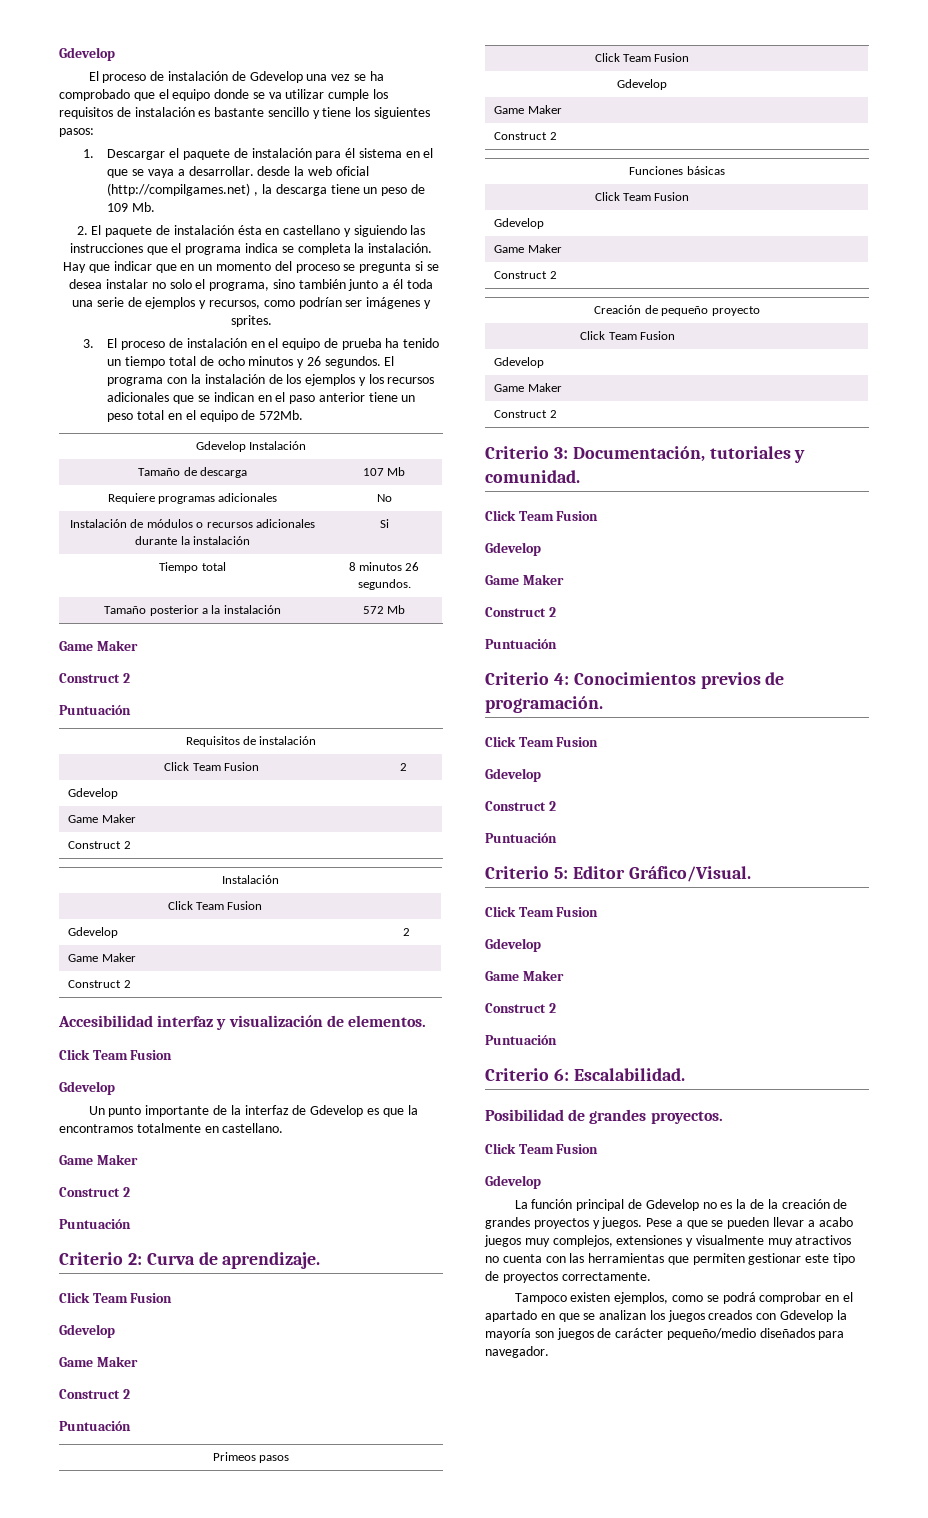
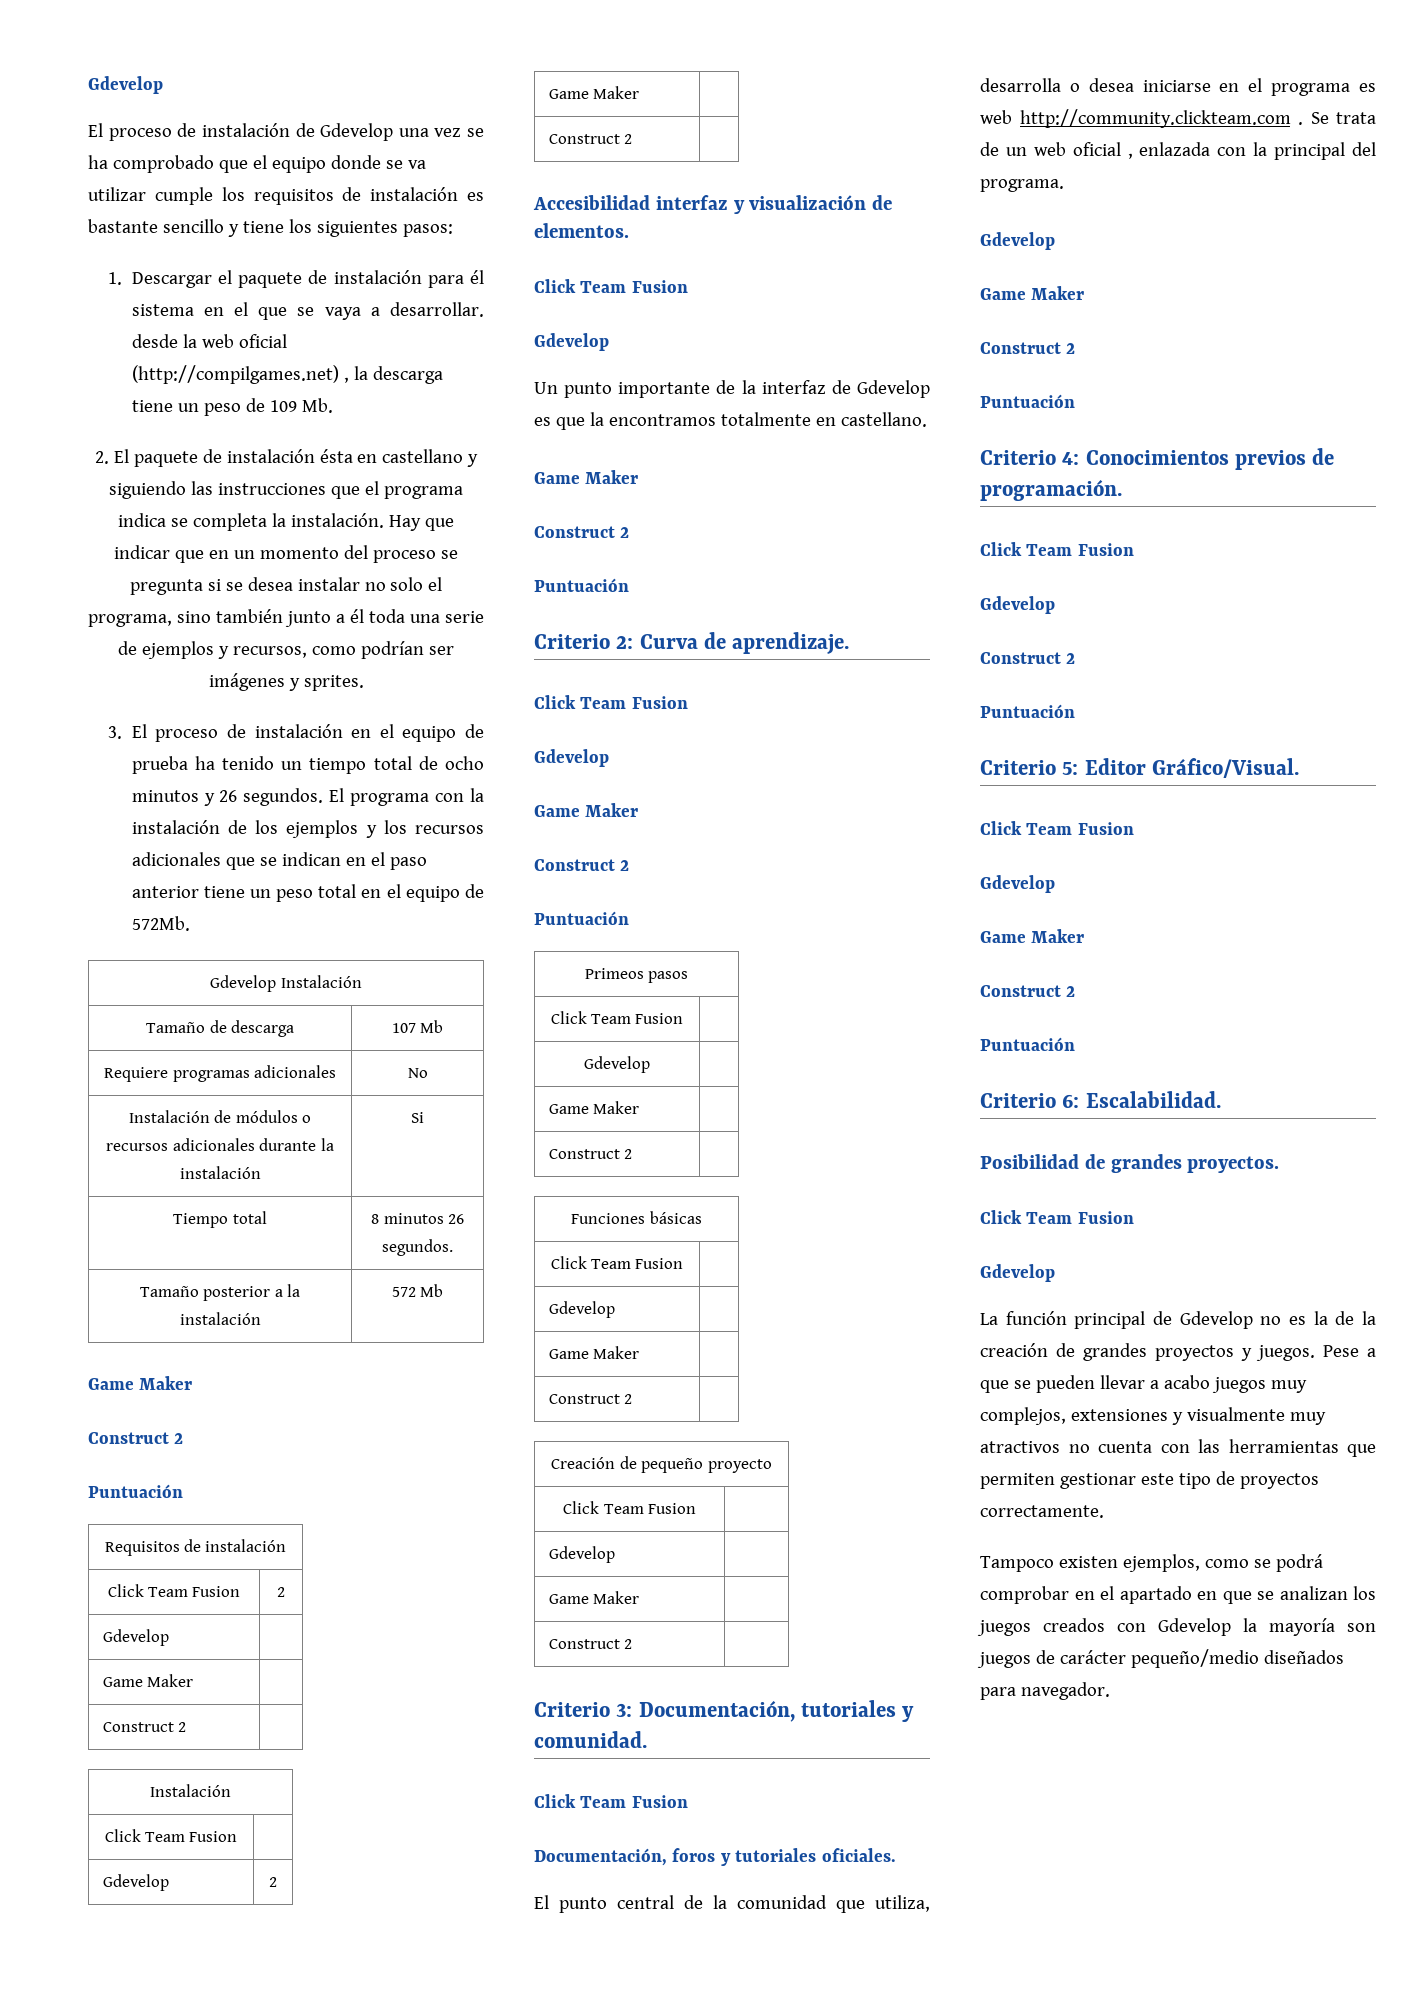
+ Documentación, foros y tutoriales oficiales.
+ El punto central de la comunidad que utiliza, desarrolla o desea iniciarse en el programa es web http://community.clickteam.com . Se trata de un web oficial , enlazada con la principal del programa.

